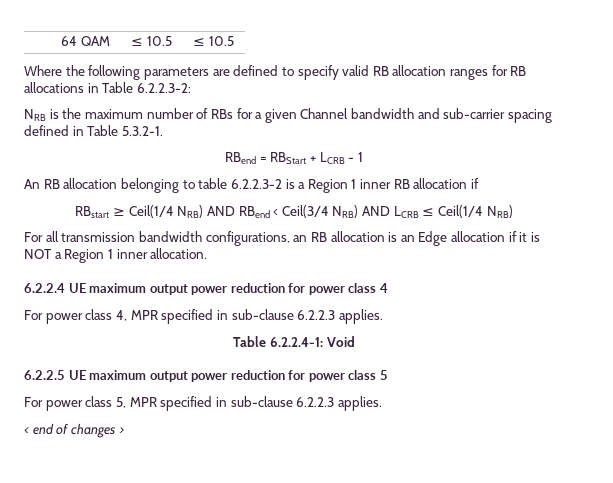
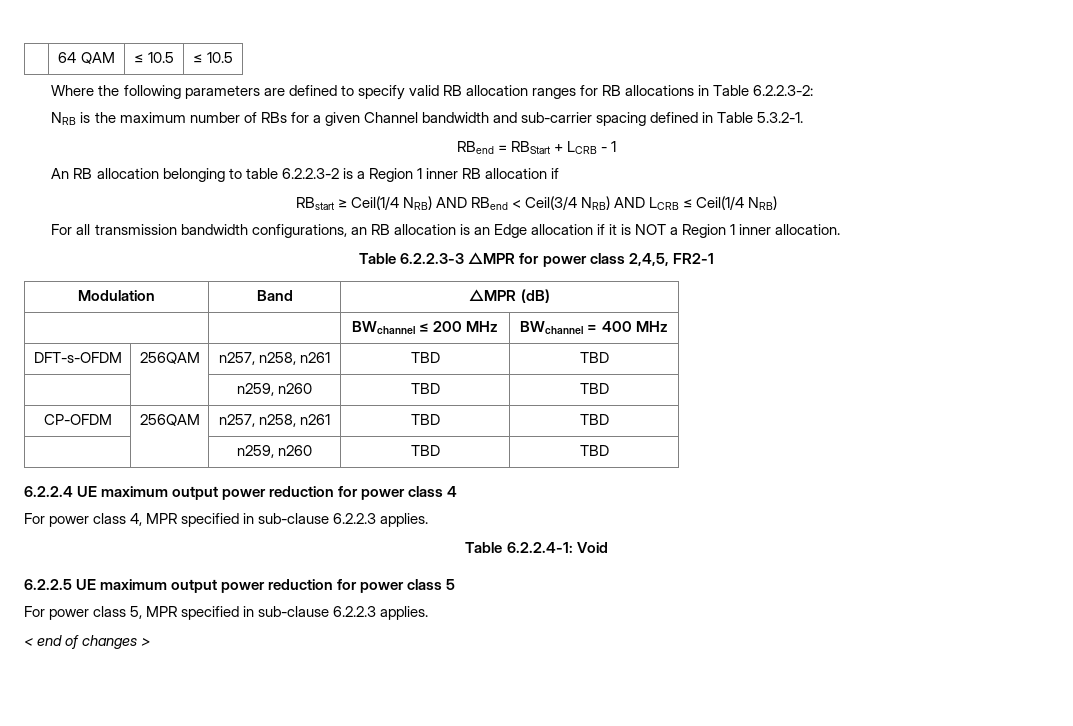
+ Table 6.2.2.3-3 △MPR for power class 2,4,5, FR2-1
+ Modulation | Band | △MPR (dB)
+ | | BWchannel ≤ 200 MHz | BWchannel = 400 MHz
+ DFT-s-OFDM | 256QAM | n257, n258, n261 | TBD | TBD
+ | | n259, n260 | TBD | TBD
+ CP-OFDM | 256QAM | n257, n258, n261 | TBD | TBD
+ | | n259, n260 | TBD | TBD

